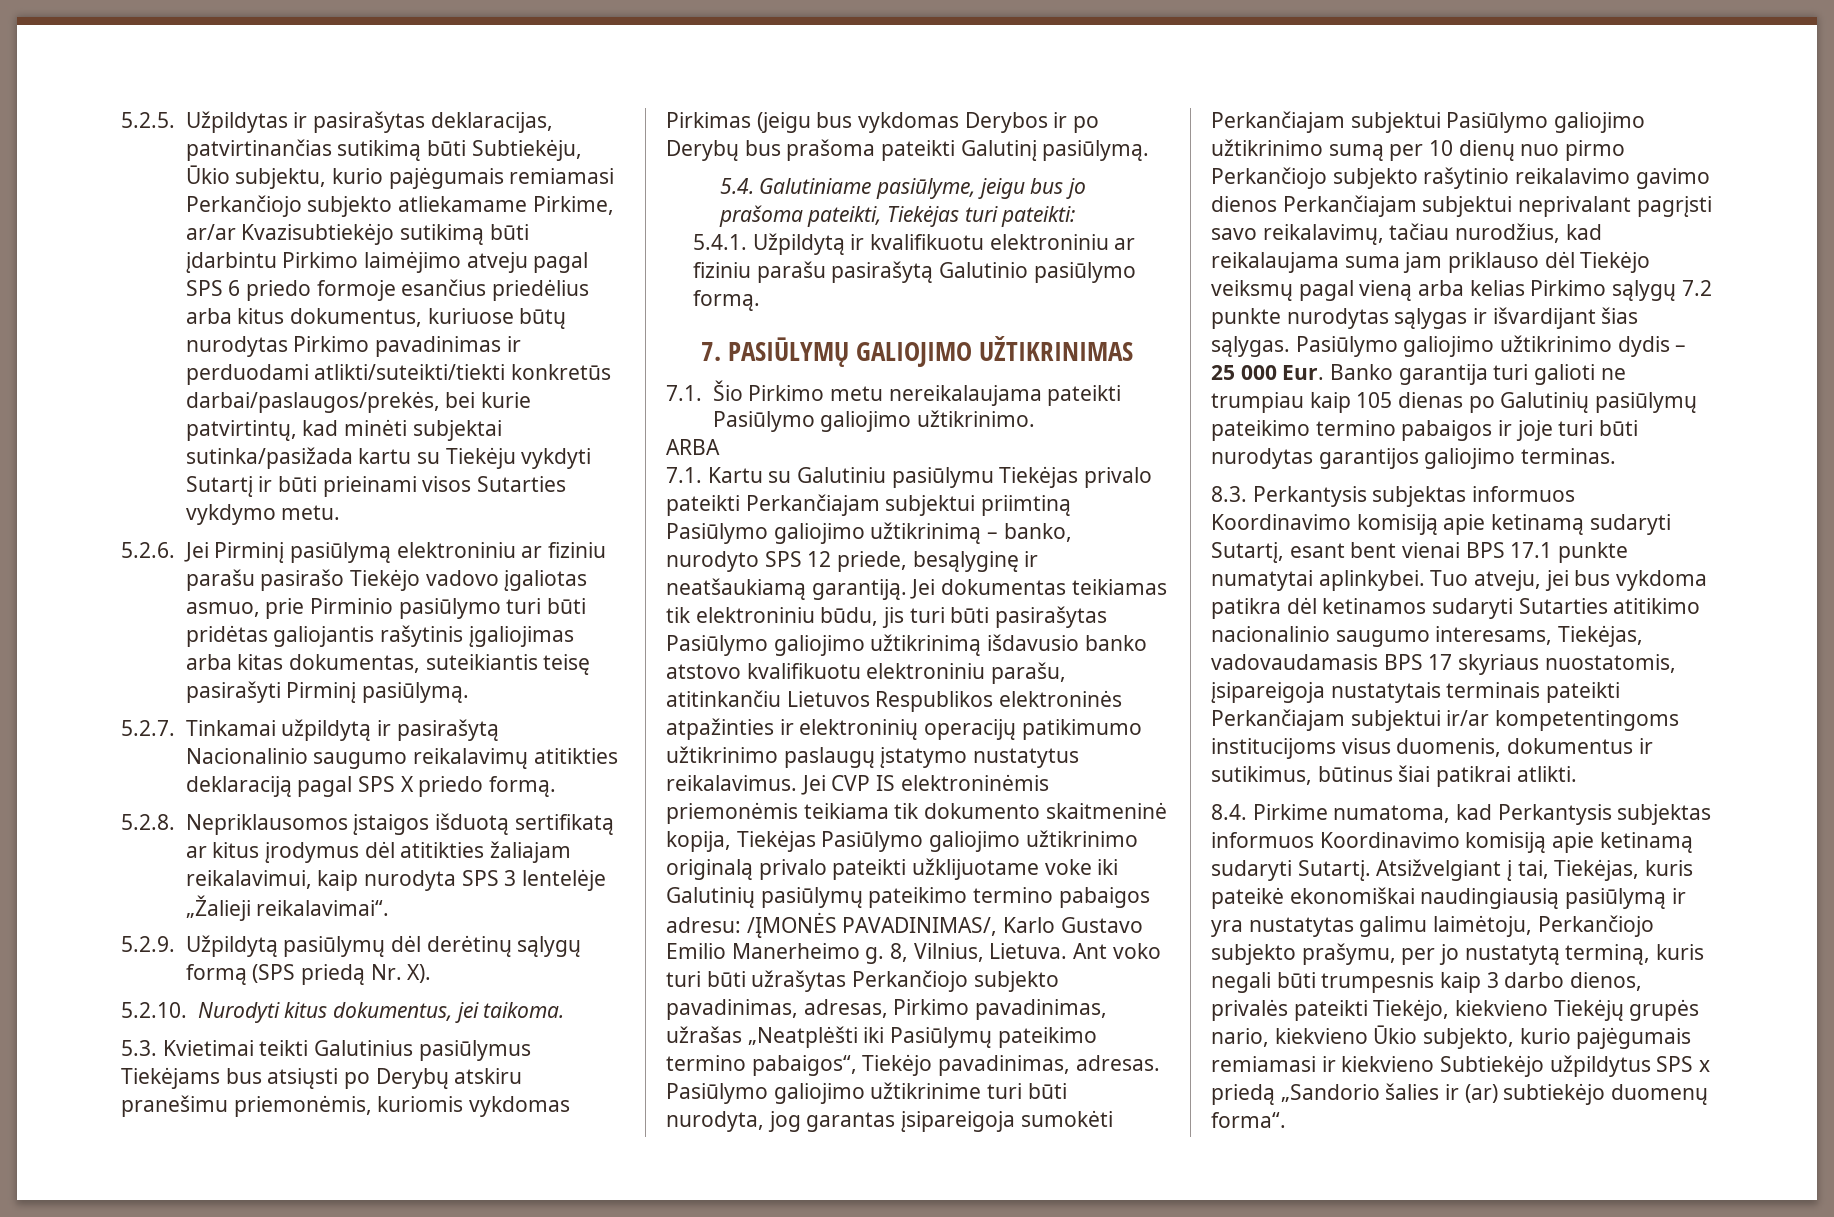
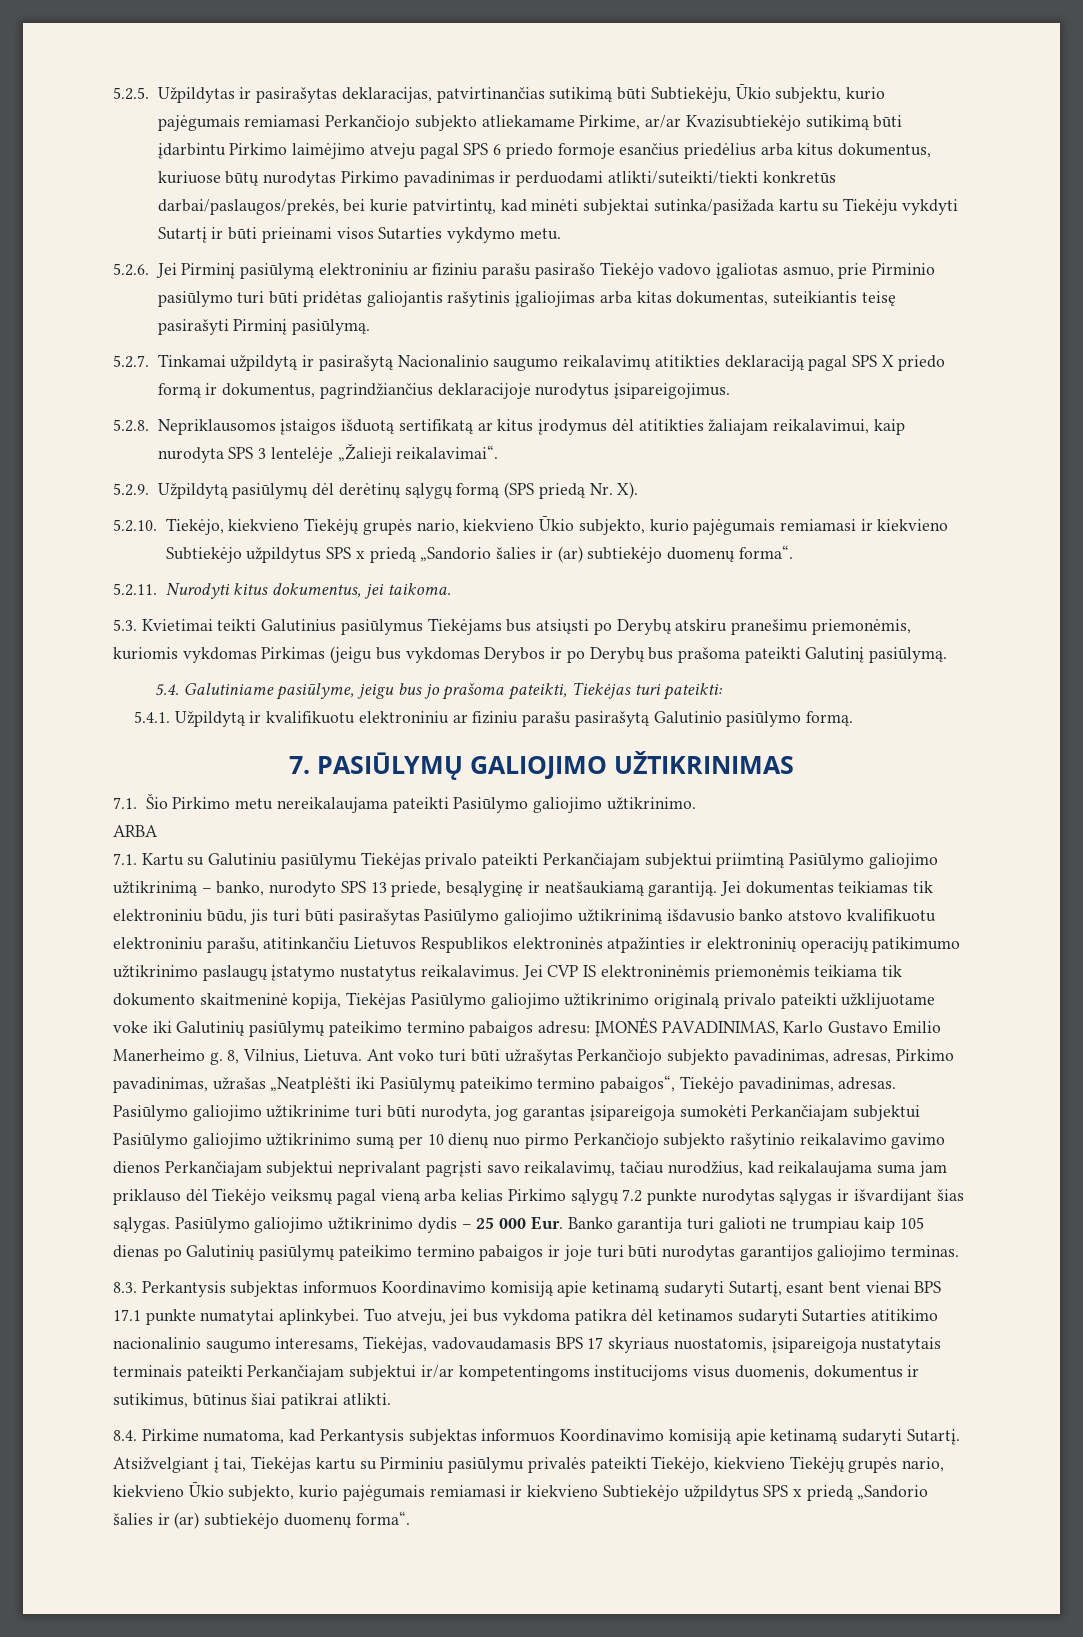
- 5.2.7. Tinkamai užpildytą ir pasirašytą Nacionalinio saugumo reikalavimų atitikties deklaraciją pagal SPS X priedo formą.
+ 5.2.7. Tinkamai užpildytą ir pasirašytą Nacionalinio saugumo reikalavimų atitikties deklaraciją pagal SPS X priedo formą ir dokumentus, pagrindžiančius deklaracijoje nurodytus įsipareigojimus.
- 5.2.10. Nurodyti kitus dokumentus, jei taikoma.
+ 5.2.10. Tiekėjo, kiekvieno Tiekėjų grupės nario, kiekvieno Ūkio subjekto, kurio pajėgumais remiamasi ir kiekvieno Subtiekėjo užpildytus SPS x priedą „Sandorio šalies ir (ar) subtiekėjo duomenų forma“.
+ 5.2.11. Nurodyti kitus dokumentus, jei taikoma.
- 7.1. Kartu su Galutiniu pasiūlymu Tiekėjas privalo pateikti Perkančiajam subjektui priimtiną Pasiūlymo galiojimo užtikrinimą – banko, nurodyto SPS 12 priede, besąlyginę ir neatšaukiamą garantiją.
+ 7.1. Kartu su Galutiniu pasiūlymu Tiekėjas privalo pateikti Perkančiajam subjektui priimtiną Pasiūlymo galiojimo užtikrinimą – banko, nurodyto SPS 13 priede, besąlyginę ir neatšaukiamą garantiją.
- Jei CVP IS elektroninėmis priemonėmis teikiama tik dokumento skaitmeninė kopija, Tiekėjas Pasiūlymo galiojimo užtikrinimo originalą privalo pateikti užklijuotame voke iki Galutinių pasiūlymų pateikimo termino pabaigos adresu: /ĮMONĖS PAVADINIMAS/, Karlo Gustavo Emilio Manerheimo g.
+ Jei CVP IS elektroninėmis priemonėmis teikiama tik dokumento skaitmeninė kopija, Tiekėjas Pasiūlymo galiojimo užtikrinimo originalą privalo pateikti užklijuotame voke iki Galutinių pasiūlymų pateikimo termino pabaigos adresu: ĮMONĖS PAVADINIMAS, Karlo Gustavo Emilio Manerheimo g.
- Atsižvelgiant į tai, Tiekėjas, kuris pateikė ekonomiškai naudingiausią pasiūlymą ir yra nustatytas galimu laimėtoju, Perkančiojo subjekto prašymu, per jo nustatytą terminą, kuris negali būti trumpesnis kaip 3 darbo dienos, privalės pateikti Tiekėjo, kiekvieno Tiekėjų grupės nario, kiekvieno Ūkio subjekto, kurio pajėgumais remiamasi ir kiekvieno Subtiekėjo užpildytus SPS x priedą „Sandorio šalies ir (ar) subtiekėjo duomenų forma“.
+ Atsižvelgiant į tai, Tiekėjas kartu su Pirminiu pasiūlymu privalės pateikti Tiekėjo, kiekvieno Tiekėjų grupės nario, kiekvieno Ūkio subjekto, kurio pajėgumais remiamasi ir kiekvieno Subtiekėjo užpildytus SPS x priedą „Sandorio šalies ir (ar) subtiekėjo duomenų forma“.

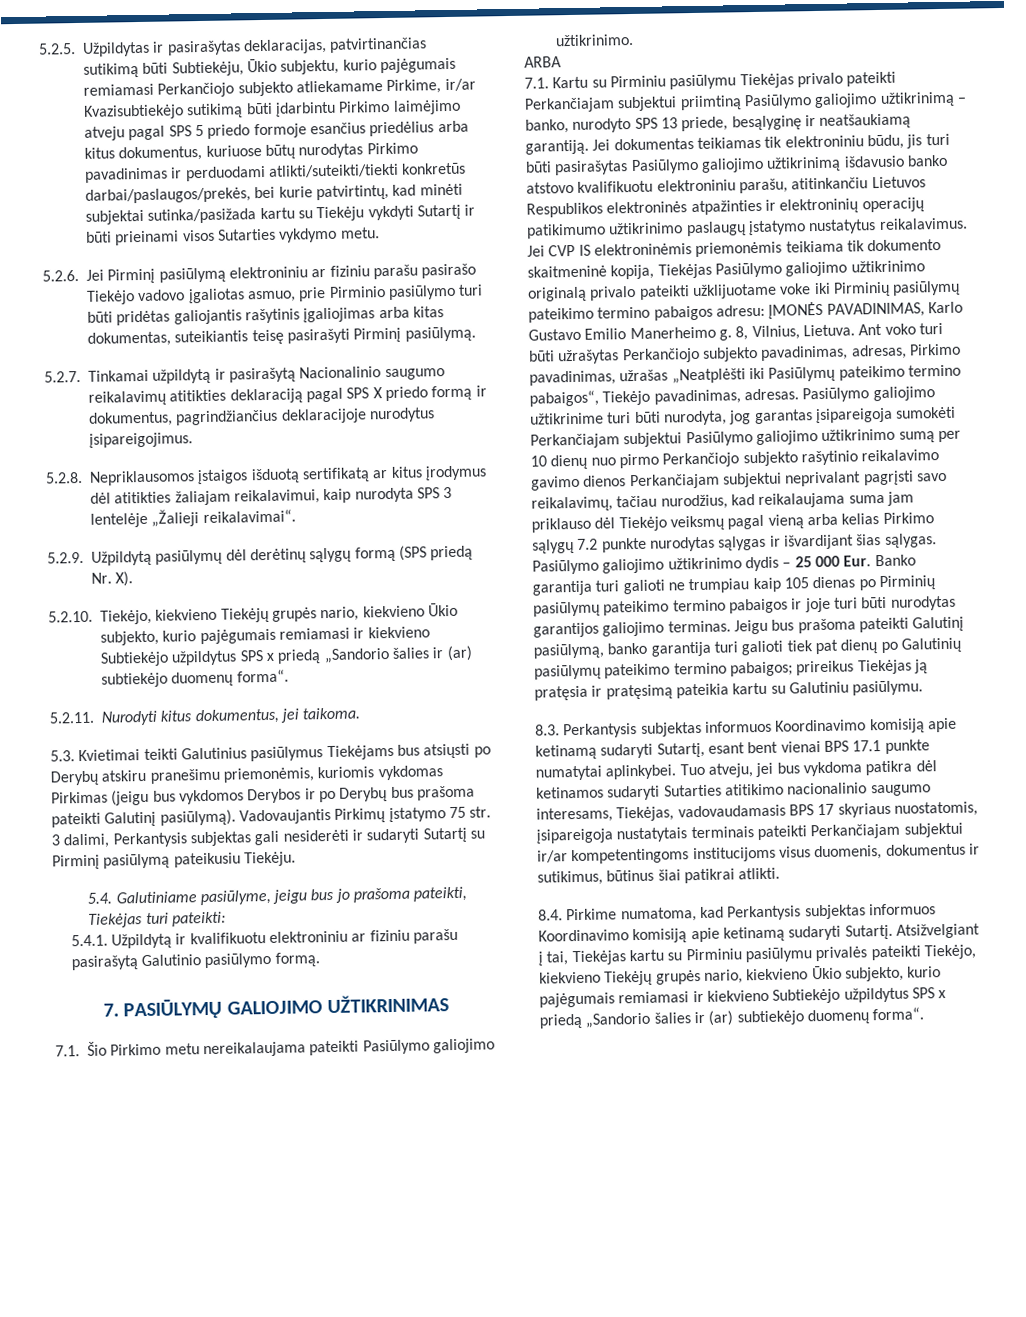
- 5.2.5. Užpildytas ir pasirašytas deklaracijas, patvirtinančias sutikimą būti Subtiekėju, Ūkio subjektu, kurio pajėgumais remiamasi Perkančiojo subjekto atliekamame Pirkime, ar/ar Kvazisubtiekėjo sutikimą būti įdarbintu Pirkimo laimėjimo atveju pagal SPS 6 priedo formoje esančius priedėlius arba kitus dokumentus, kuriuose būtų nurodytas Pirkimo pavadinimas ir perduodami atlikti/suteikti/tiekti konkretūs darbai/paslaugos/prekės, bei kurie patvirtintų, kad minėti subjektai sutinka/pasižada kartu su Tiekėju vykdyti Sutartį ir būti prieinami visos Sutarties vykdymo metu.
+ 5.2.5. Užpildytas ir pasirašytas deklaracijas, patvirtinančias sutikimą būti Subtiekėju, Ūkio subjektu, kurio pajėgumais remiamasi Perkančiojo subjekto atliekamame Pirkime, ir/ar Kvazisubtiekėjo sutikimą būti įdarbintu Pirkimo laimėjimo atveju pagal SPS 5 priedo formoje esančius priedėlius arba kitus dokumentus, kuriuose būtų nurodytas Pirkimo pavadinimas ir perduodami atlikti/suteikti/tiekti konkretūs darbai/paslaugos/prekės, bei kurie patvirtintų, kad minėti subjektai sutinka/pasižada kartu su Tiekėju vykdyti Sutartį ir būti prieinami visos Sutarties vykdymo metu.
- 5.3. Kvietimai teikti Galutinius pasiūlymus Tiekėjams bus atsiųsti po Derybų atskiru pranešimu priemonėmis, kuriomis vykdomas Pirkimas (jeigu bus vykdomas Derybos ir po Derybų bus prašoma pateikti Galutinį pasiūlymą.
+ 5.3. Kvietimai teikti Galutinius pasiūlymus Tiekėjams bus atsiųsti po Derybų atskiru pranešimu priemonėmis, kuriomis vykdomas Pirkimas (jeigu bus vykdomos Derybos ir po Derybų bus prašoma pateikti Galutinį pasiūlymą). Vadovaujantis Pirkimų įstatymo 75 str. 3 dalimi, Perkantysis subjektas gali nesiderėti ir sudaryti Sutartį su Pirminį pasiūlymą pateikusiu Tiekėju.
- 7.1. Kartu su Galutiniu pasiūlymu Tiekėjas privalo pateikti Perkančiajam subjektui priimtiną Pasiūlymo galiojimo užtikrinimą – banko, nurodyto SPS 13 priede, besąlyginę ir neatšaukiamą garantiją.
+ 7.1. Kartu su Pirminiu pasiūlymu Tiekėjas privalo pateikti Perkančiajam subjektui priimtiną Pasiūlymo galiojimo užtikrinimą – banko, nurodyto SPS 13 priede, besąlyginę ir neatšaukiamą garantiją.
- Jei CVP IS elektroninėmis priemonėmis teikiama tik dokumento skaitmeninė kopija, Tiekėjas Pasiūlymo galiojimo užtikrinimo originalą privalo pateikti užklijuotame voke iki Galutinių pasiūlymų pateikimo termino pabaigos adresu: ĮMONĖS PAVADINIMAS, Karlo Gustavo Emilio Manerheimo g.
+ Jei CVP IS elektroninėmis priemonėmis teikiama tik dokumento skaitmeninė kopija, Tiekėjas Pasiūlymo galiojimo užtikrinimo originalą privalo pateikti užklijuotame voke iki Pirminių pasiūlymų pateikimo termino pabaigos adresu: ĮMONĖS PAVADINIMAS, Karlo Gustavo Emilio Manerheimo g.
- Pasiūlymo galiojimo užtikrinimo dydis – 25 000 Eur. Banko garantija turi galioti ne trumpiau kaip 105 dienas po Galutinių pasiūlymų pateikimo termino pabaigos ir joje turi būti nurodytas garantijos galiojimo terminas.
+ Pasiūlymo galiojimo užtikrinimo dydis – 25 000 Eur. Banko garantija turi galioti ne trumpiau kaip 105 dienas po Pirminių pasiūlymų pateikimo termino pabaigos ir joje turi būti nurodytas garantijos galiojimo terminas. Jeigu bus prašoma pateikti Galutinį pasiūlymą, banko garantija turi galioti tiek pat dienų po Galutinių pasiūlymų pateikimo termino pabaigos; prireikus Tiekėjas ją pratęsia ir pratęsimą pateikia kartu su Galutiniu pasiūlymu.

